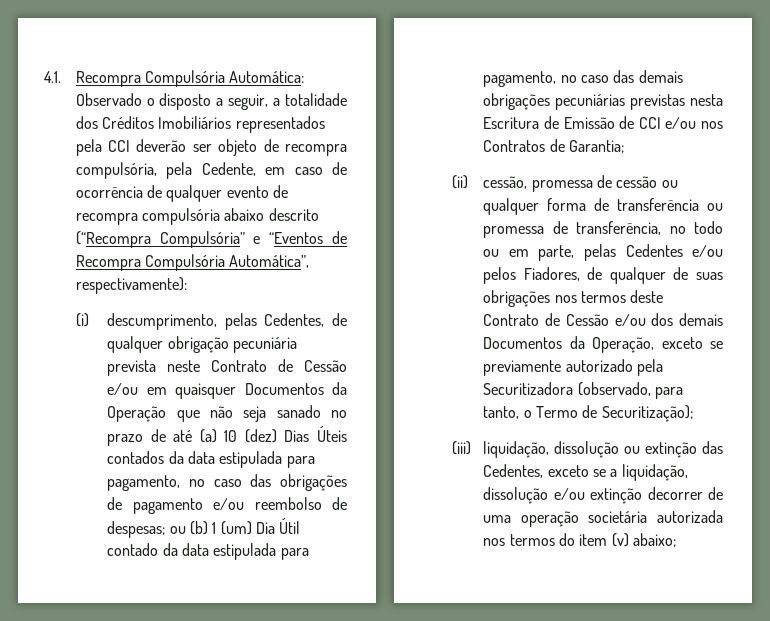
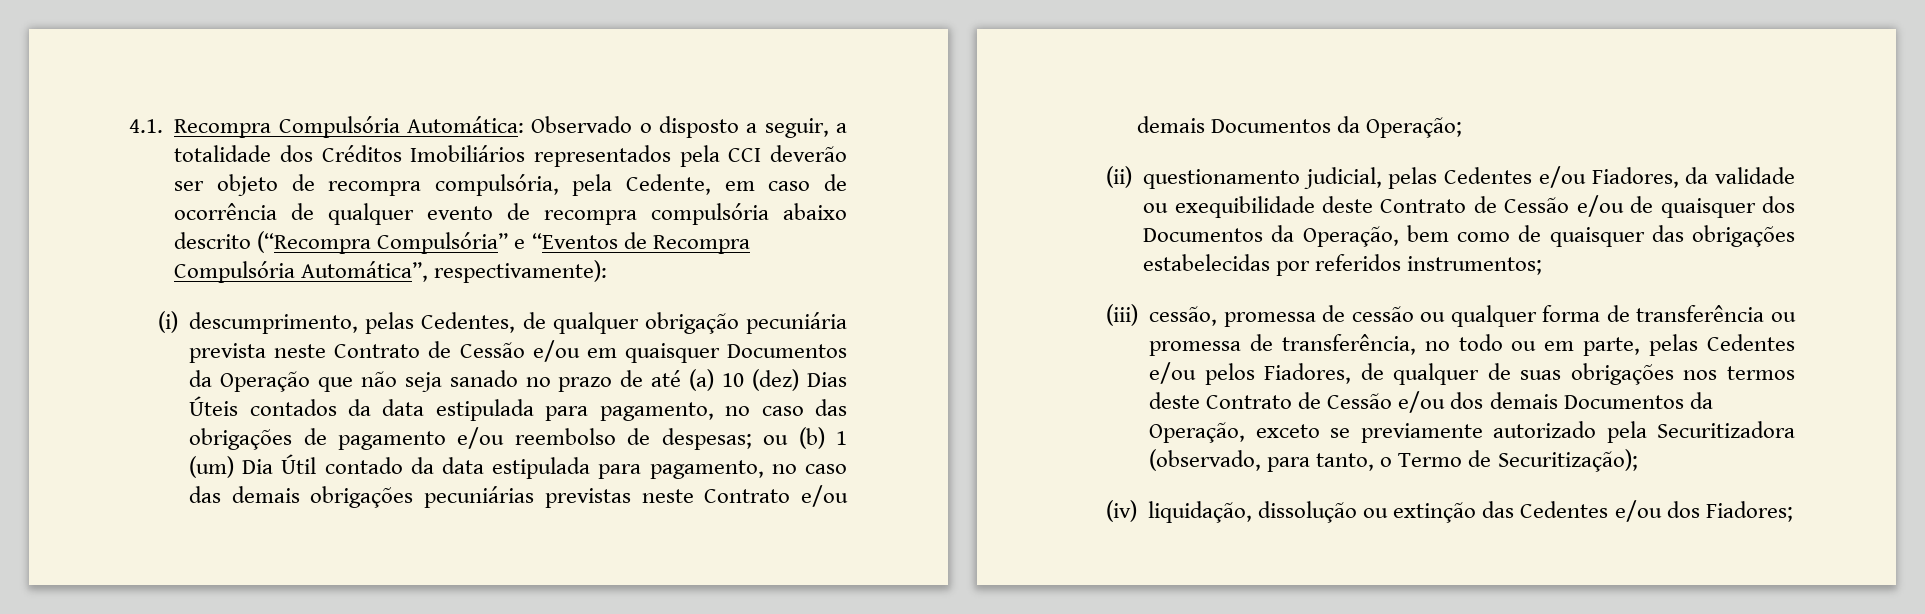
- ou (b) 1 (um) Dia Útil contado da data estipulada para pagamento, no caso das demais obrigações pecuniárias previstas nesta Escritura de Emissão de CCI e/ou nos Contratos de Garantia;
- (ii) cessão, promessa de cessão ou qualquer forma de transferência ou promessa de transferência, no todo ou em parte, pelas Cedentes e/ou pelos Fiadores, de qualquer de suas obrigações nos termos deste Contrato de Cessão e/ou dos demais Documentos da Operação, exceto se previamente autorizado pela Securitizadora (observado, para tanto, o Termo de Securitização);
+ ou (b) 1 (um) Dia Útil contado da data estipulada para pagamento, no caso das demais obrigações pecuniárias previstas neste Contrato e/ou demais Documentos da Operação;
+ (ii) questionamento judicial, pelas Cedentes e/ou Fiadores, da validade ou exequibilidade deste Contrato de Cessão e/ou de quaisquer dos Documentos da Operação, bem como de quaisquer das obrigações estabelecidas por referidos instrumentos;
+ (iii) cessão, promessa de cessão ou qualquer forma de transferência ou promessa de transferência, no todo ou em parte, pelas Cedentes e/ou pelos Fiadores, de qualquer de suas obrigações nos termos deste Contrato de Cessão e/ou dos demais Documentos da Operação, exceto se previamente autorizado pela Securitizadora (observado, para tanto, o Termo de Securitização);
- (iii) liquidação, dissolução ou extinção das Cedentes, exceto se a liquidação, dissolução e/ou extinção decorrer de uma operação societária autorizada nos termos do item (v) abaixo;
+ (iv) liquidação, dissolução ou extinção das Cedentes e/ou dos Fiadores;

